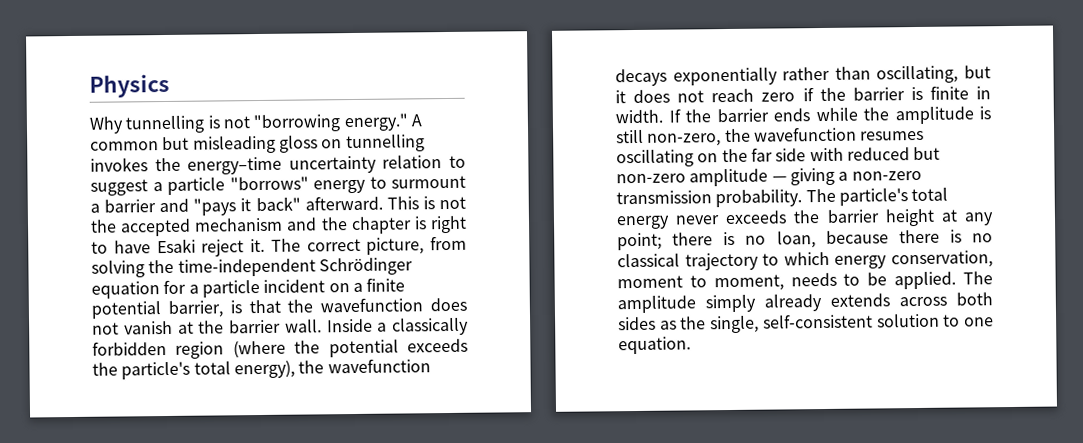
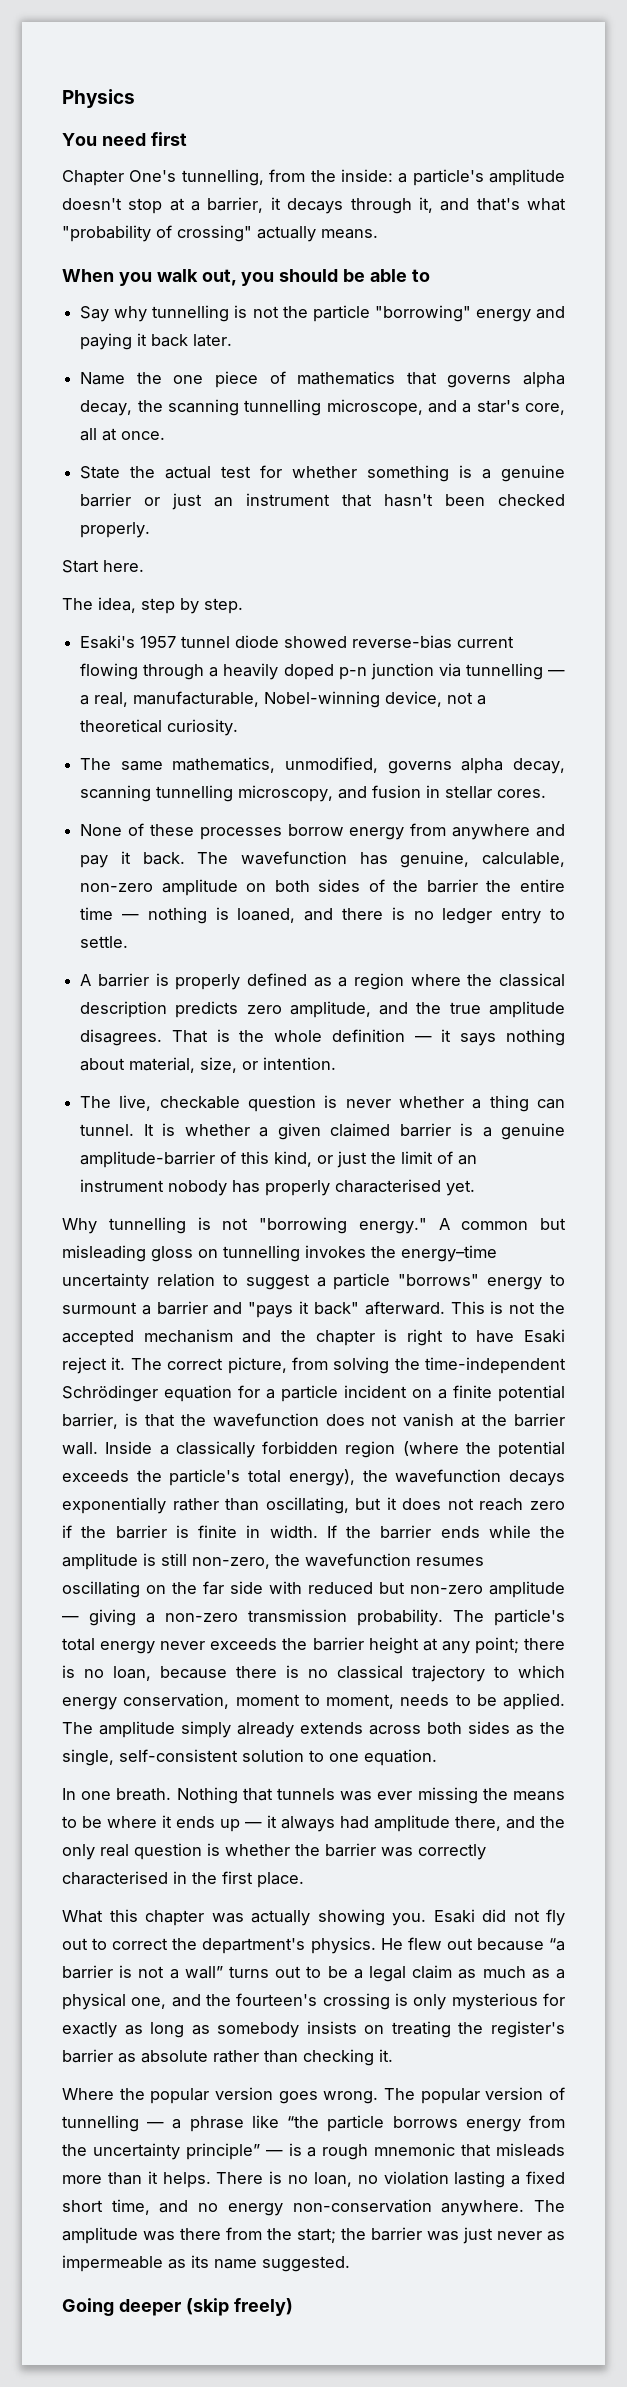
+ You need first
+ Chapter One's tunnelling, from the inside: a particle's amplitude doesn't stop at a barrier, it decays through it, and that's what "probability of crossing" actually means.
+ When you walk out, you should be able to
+ Say why tunnelling is not the particle "borrowing" energy and paying it back later.
+ Name the one piece of mathematics that governs alpha decay, the scanning tunnelling microscope, and a star's core, all at once.
+ State the actual test for whether something is a genuine barrier or just an instrument that hasn't been checked properly.
+ Start here.
+ The idea, step by step.
+ Esaki's 1957 tunnel diode showed reverse-bias current flowing through a heavily doped p-n junction via tunnelling — a real, manufacturable, Nobel-winning device, not a theoretical curiosity.
+ The same mathematics, unmodified, governs alpha decay, scanning tunnelling microscopy, and fusion in stellar cores.
+ None of these processes borrow energy from anywhere and pay it back. The wavefunction has genuine, calculable, non-zero amplitude on both sides of the barrier the entire time — nothing is loaned, and there is no ledger entry to settle.
+ A barrier is properly defined as a region where the classical description predicts zero amplitude, and the true amplitude disagrees. That is the whole definition — it says nothing about material, size, or intention.
+ The live, checkable question is never whether a thing can tunnel. It is whether a given claimed barrier is a genuine amplitude-barrier of this kind, or just the limit of an instrument nobody has properly characterised yet.
+ In one breath. Nothing that tunnels was ever missing the means to be where it ends up — it always had amplitude there, and the only real question is whether the barrier was correctly characterised in the first place.
+ What this chapter was actually showing you. Esaki did not fly out to correct the department's physics. He flew out because “a barrier is not a wall” turns out to be a legal claim as much as a physical one, and the fourteen's crossing is only mysterious for exactly as long as somebody insists on treating the register's barrier as absolute rather than checking it.
+ Where the popular version goes wrong. The popular version of tunnelling — a phrase like “the particle borrows energy from the uncertainty principle” — is a rough mnemonic that misleads more than it helps. There is no loan, no violation lasting a fixed short time, and no energy non-conservation anywhere. The amplitude was there from the start; the barrier was just never as impermeable as its name suggested.
+ Going deeper (skip freely)

